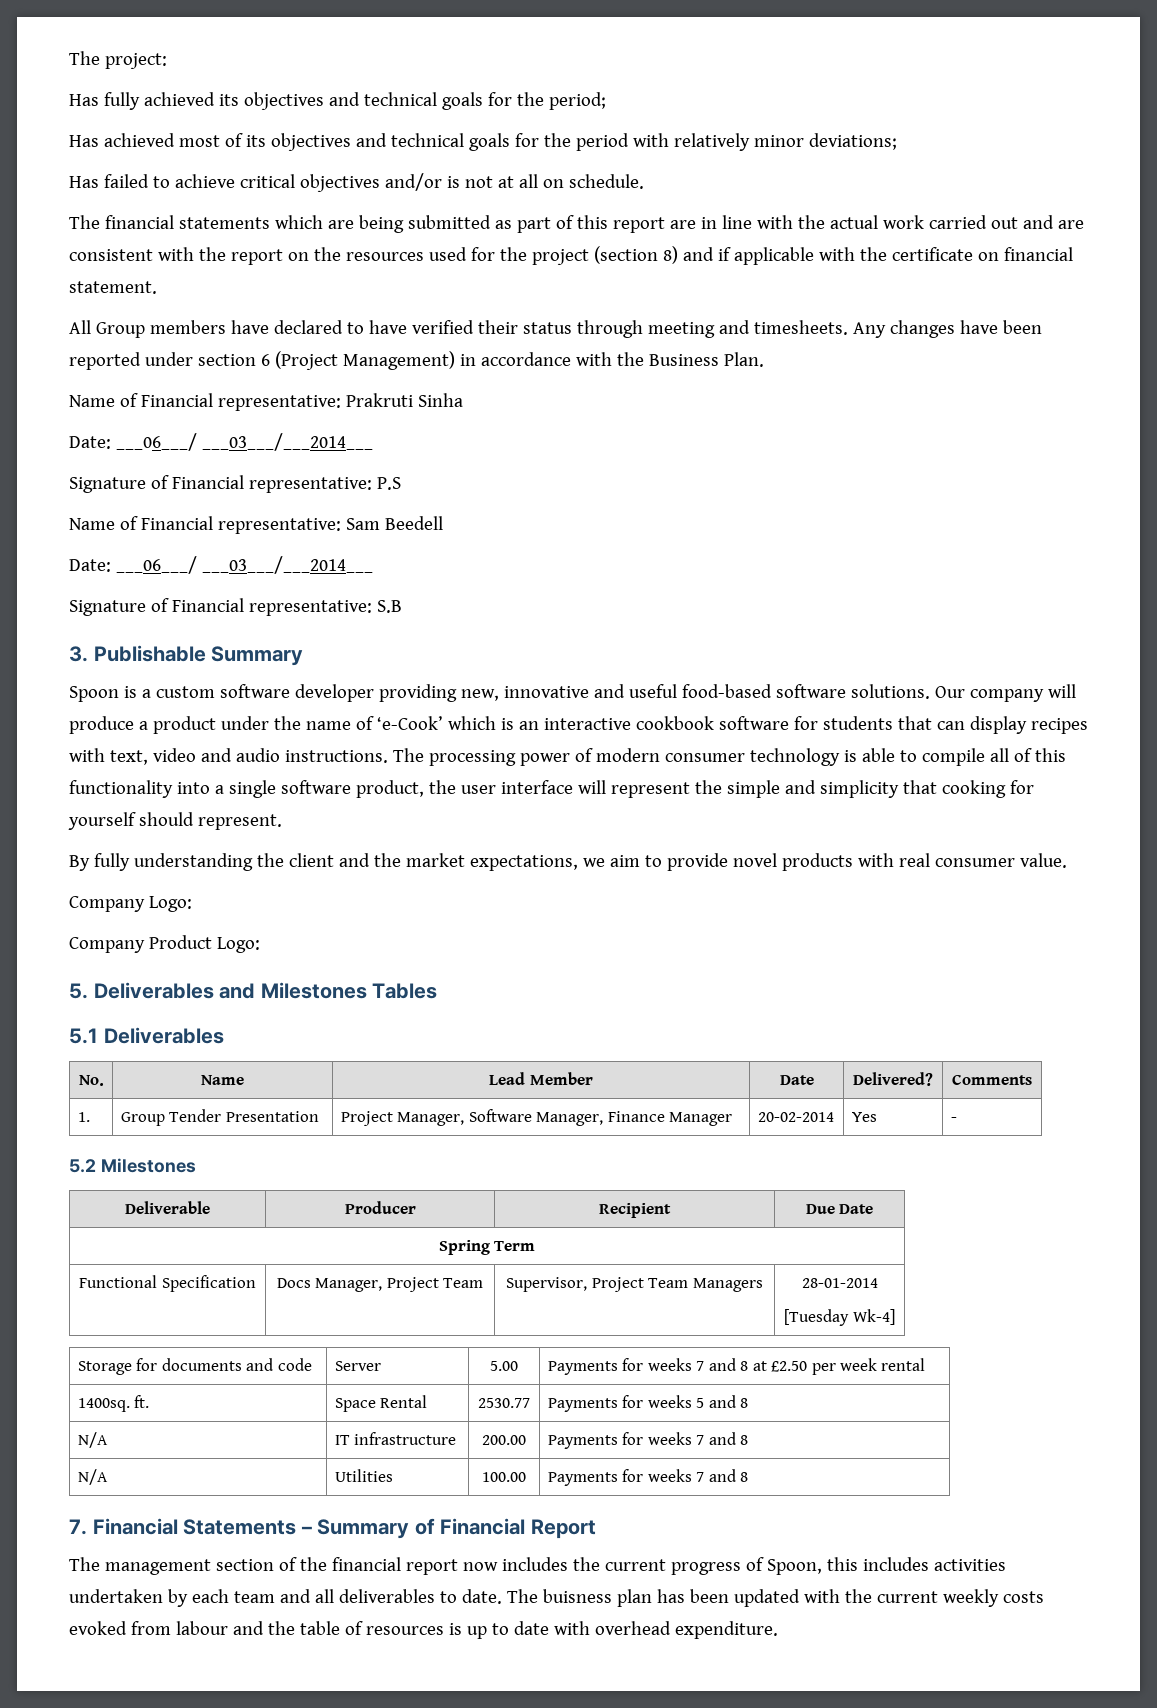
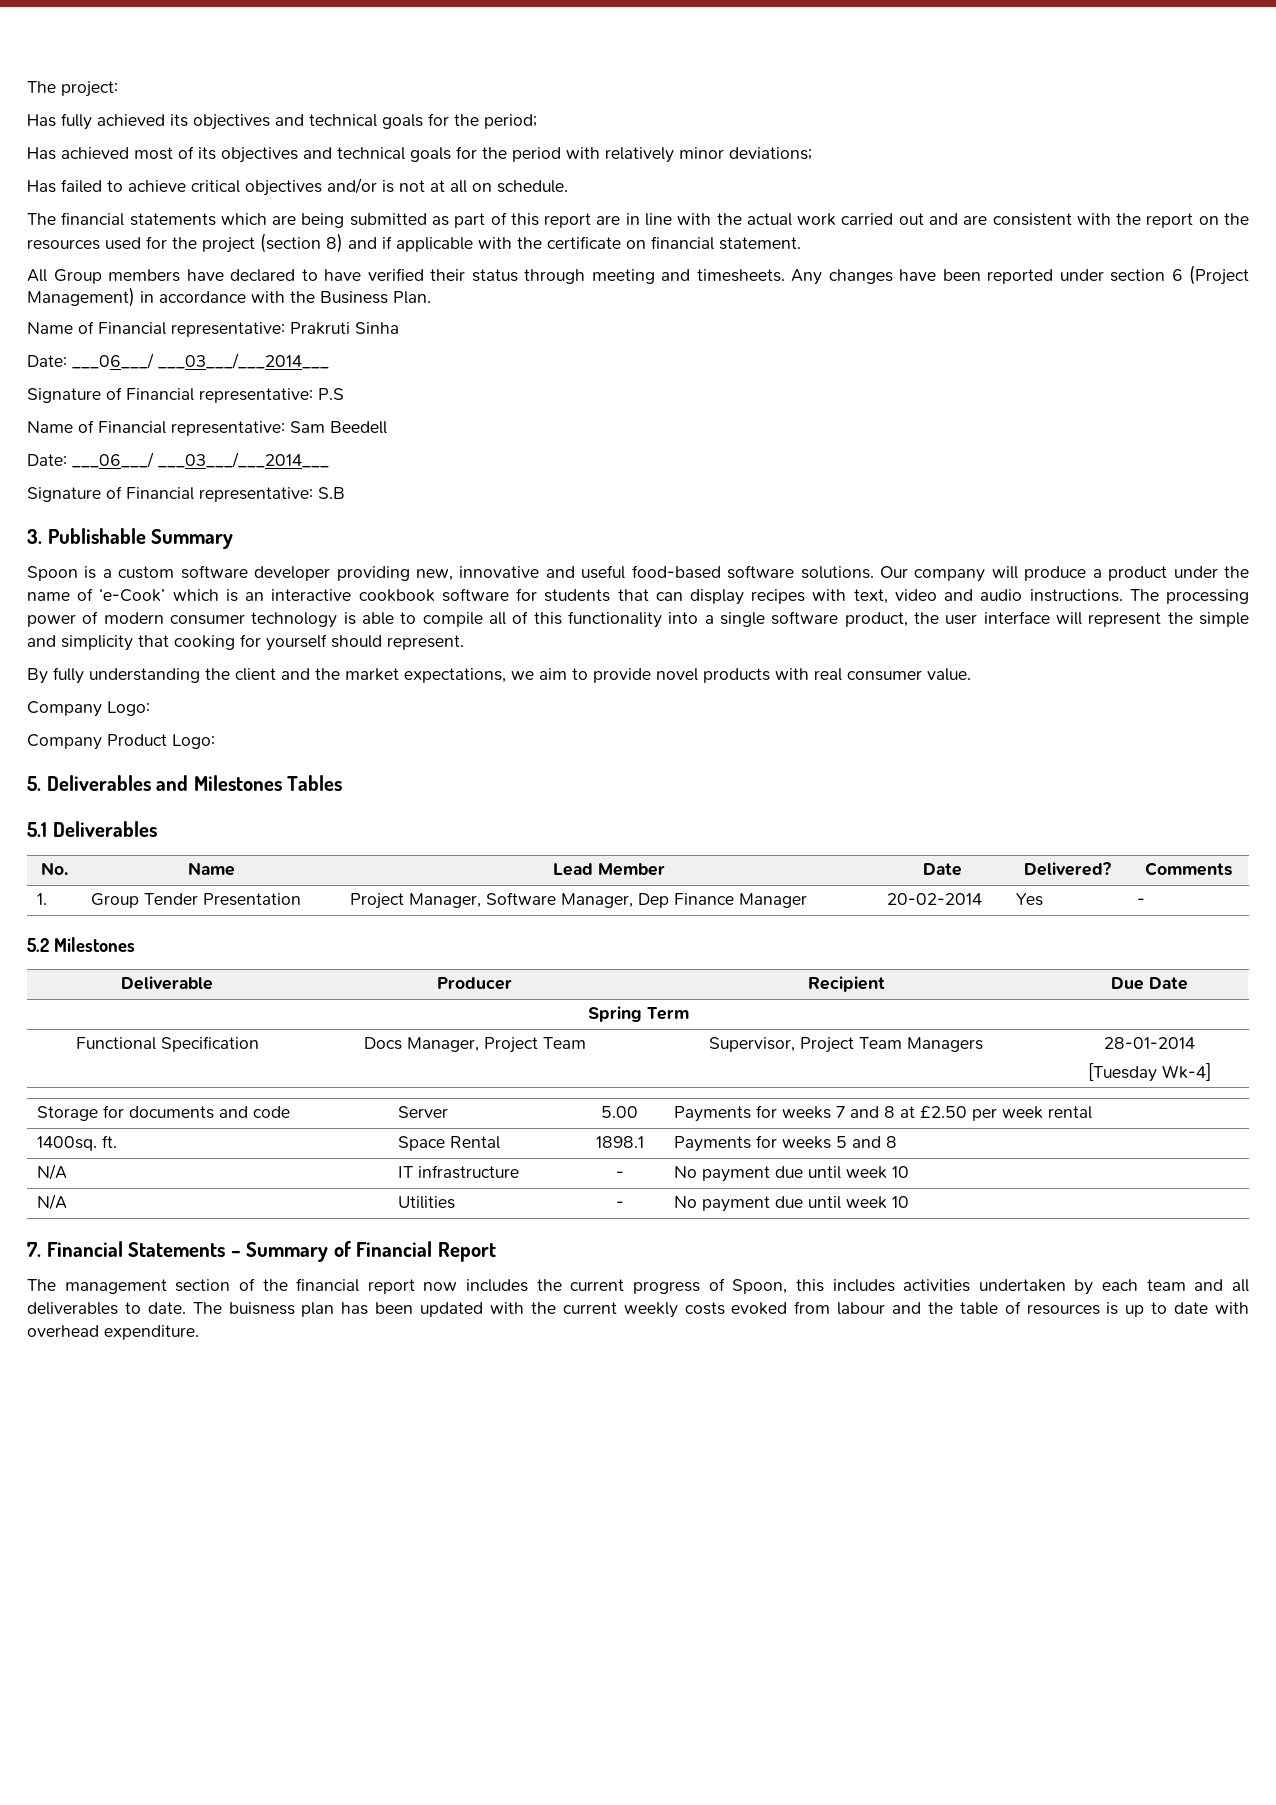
- 1. | Group Tender Presentation | Project Manager, Software Manager, Finance Manager | 20-02-2014 | Yes | -
+ 1. | Group Tender Presentation | Project Manager, Software Manager, Dep Finance Manager | 20-02-2014 | Yes | -
- 1400sq. ft. | Space Rental | 2530.77 | Payments for weeks 5 and 8
+ 1400sq. ft. | Space Rental | 1898.1 | Payments for weeks 5 and 8
- N/A | IT infrastructure | 200.00 | Payments for weeks 7 and 8
- N/A | Utilities | 100.00 | Payments for weeks 7 and 8
+ N/A | IT infrastructure | - | No payment due until week 10
+ N/A | Utilities | - | No payment due until week 10

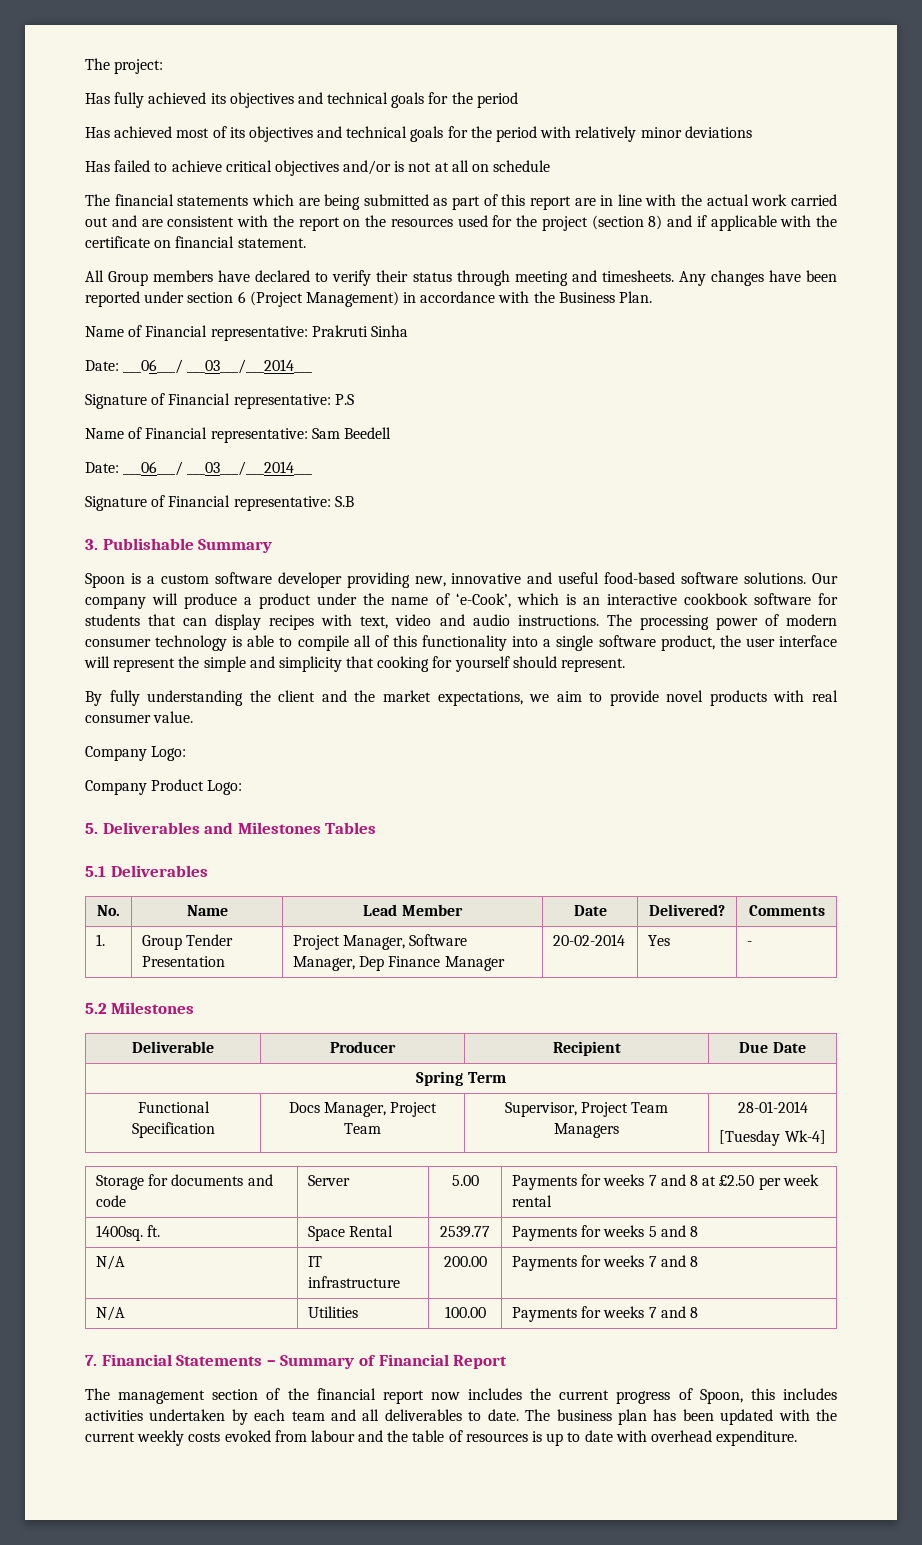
- Has fully achieved its objectives and technical goals for the period;
+ Has fully achieved its objectives and technical goals for the period
- Has achieved most of its objectives and technical goals for the period with relatively minor deviations;
+ Has achieved most of its objectives and technical goals for the period with relatively minor deviations
- Has failed to achieve critical objectives and/or is not at all on schedule.
+ Has failed to achieve critical objectives and/or is not at all on schedule
- All Group members have declared to have verified their status through meeting and timesheets.
+ All Group members have declared to verify their status through meeting and timesheets.
- Our company will produce a product under the name of ‘e-Cook’ which is an interactive cookbook software for students that can display recipes with text, video and audio instructions.
+ Our company will produce a product under the name of ‘e-Cook’, which is an interactive cookbook software for students that can display recipes with text, video and audio instructions.
- 1400sq. ft. | Space Rental | 1898.1 | Payments for weeks 5 and 8
+ 1400sq. ft. | Space Rental | 2539.77 | Payments for weeks 5 and 8
- N/A | IT infrastructure | - | No payment due until week 10
- N/A | Utilities | - | No payment due until week 10
+ N/A | IT infrastructure | 200.00 | Payments for weeks 7 and 8
+ N/A | Utilities | 100.00 | Payments for weeks 7 and 8
- The buisness plan has been updated with the current weekly costs evoked from labour and the table of resources is up to date with overhead expenditure.
+ The business plan has been updated with the current weekly costs evoked from labour and the table of resources is up to date with overhead expenditure.

